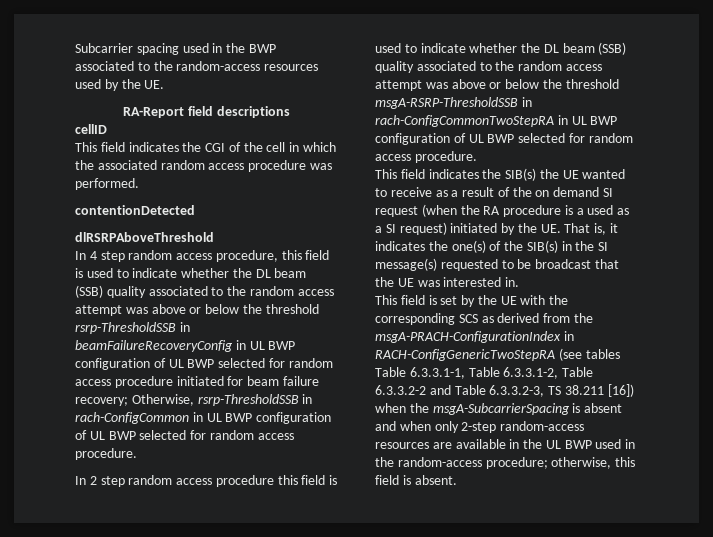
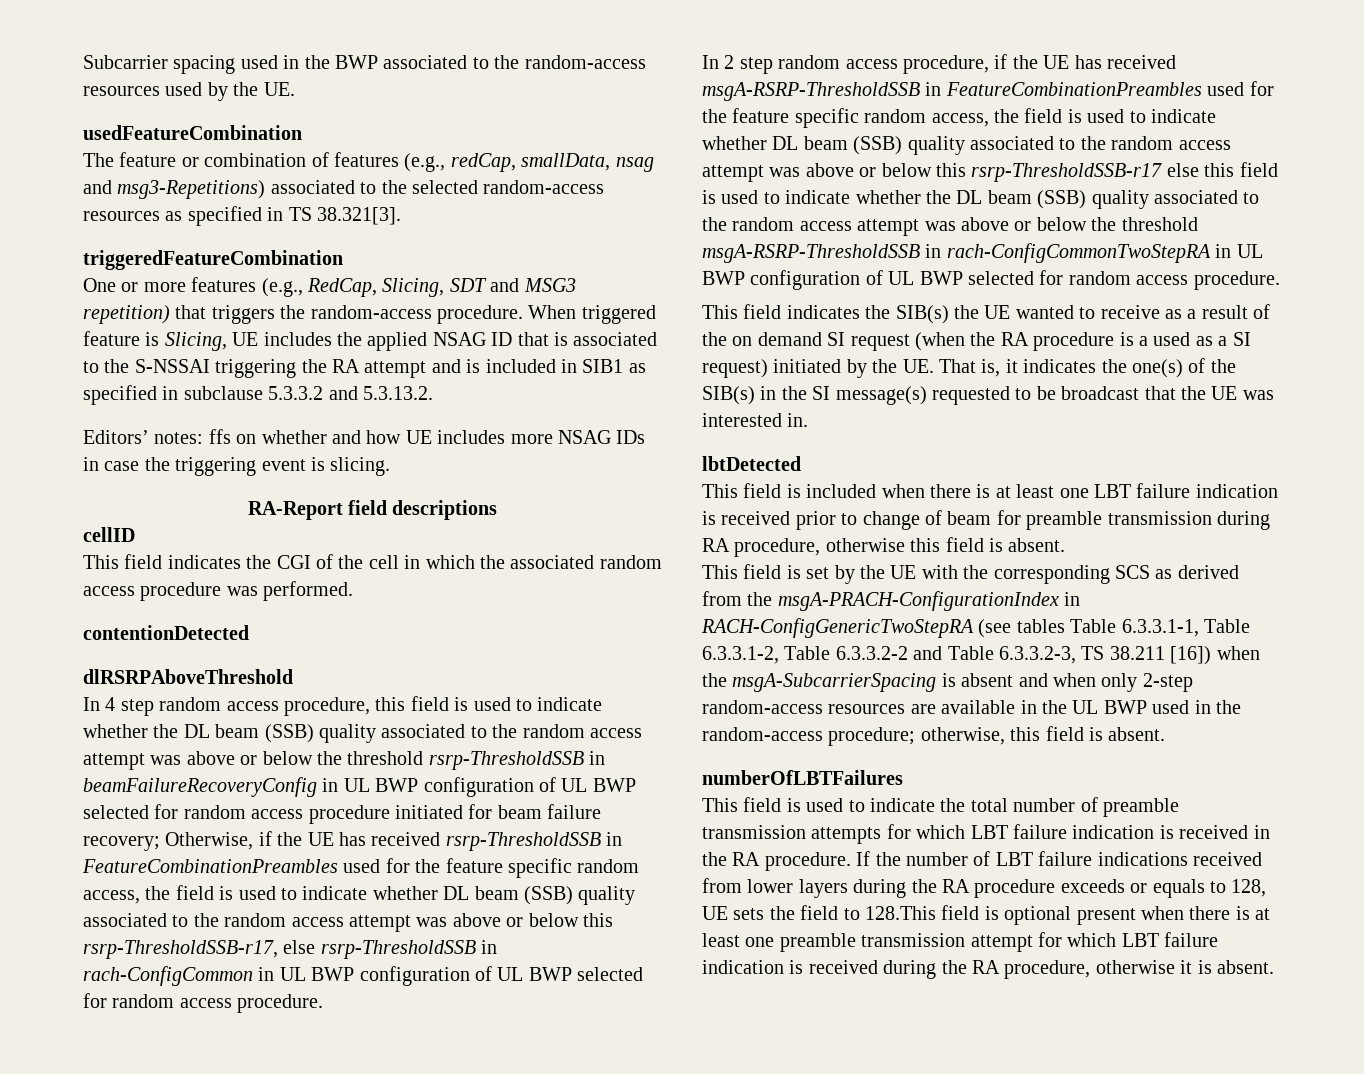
+ usedFeatureCombination
+ The feature or combination of features (e.g., redCap, smallData, nsag and msg3-Repetitions) associated to the selected random-access resources as specified in TS 38.321[3].
+ triggeredFeatureCombination
+ One or more features (e.g., RedCap, Slicing, SDT and MSG3 repetition) that triggers the random-access procedure. When triggered feature is Slicing, UE includes the applied NSAG ID that is associated to the S-NSSAI triggering the RA attempt and is included in SIB1 as specified in subclause 5.3.3.2 and 5.3.13.2.
+ Editors’ notes: ffs on whether and how UE includes more NSAG IDs in case the triggering event is slicing.
- Otherwise, rsrp-ThresholdSSB in rach-ConfigCommon in UL BWP configuration of UL BWP selected for random access procedure.
+ Otherwise, if the UE has received rsrp-ThresholdSSB in FeatureCombinationPreambles used for the feature specific random access, the field is used to indicate whether DL beam (SSB) quality associated to the random access attempt was above or below this rsrp-ThresholdSSB-r17, else rsrp-ThresholdSSB in rach-ConfigCommon in UL BWP configuration of UL BWP selected for random access procedure.
- In 2 step random access procedure this field is used to indicate whether the DL beam (SSB) quality associated to the random access attempt was above or below the threshold msgA-RSRP-ThresholdSSB in rach-ConfigCommonTwoStepRA in UL BWP configuration of UL BWP selected for random access procedure.
+ In 2 step random access procedure, if the UE has received msgA-RSRP-ThresholdSSB in FeatureCombinationPreambles used for the feature specific random access, the field is used to indicate whether DL beam (SSB) quality associated to the random access attempt was above or below this rsrp-ThresholdSSB-r17 else this field is used to indicate whether the DL beam (SSB) quality associated to the random access attempt was above or below the threshold msgA-RSRP-ThresholdSSB in rach-ConfigCommonTwoStepRA in UL BWP configuration of UL BWP selected for random access procedure.
+ lbtDetected
+ This field is included when there is at least one LBT failure indication is received prior to change of beam for preamble transmission during RA procedure, otherwise this field is absent.
+ numberOfLBTFailures
+ This field is used to indicate the total number of preamble transmission attempts for which LBT failure indication is received in the RA procedure. If the number of LBT failure indications received from lower layers during the RA procedure exceeds or equals to 128, UE sets the field to 128.This field is optional present when there is at least one preamble transmission attempt for which LBT failure indication is received during the RA procedure, otherwise it is absent.

